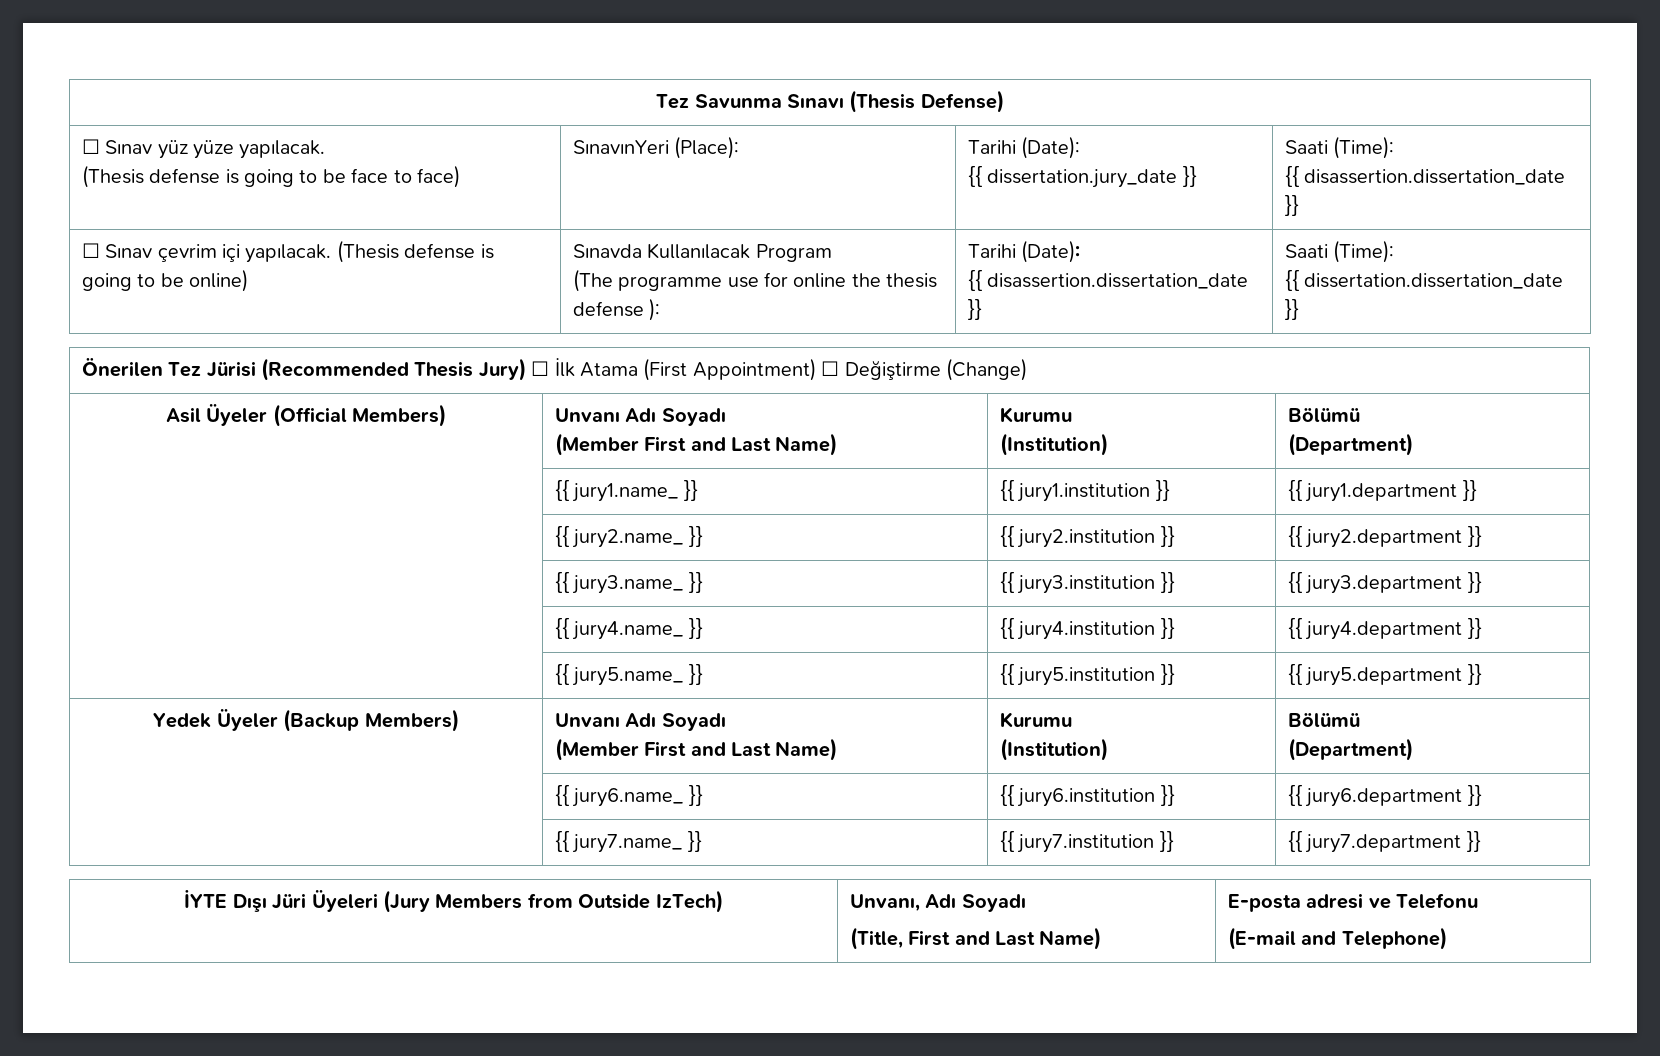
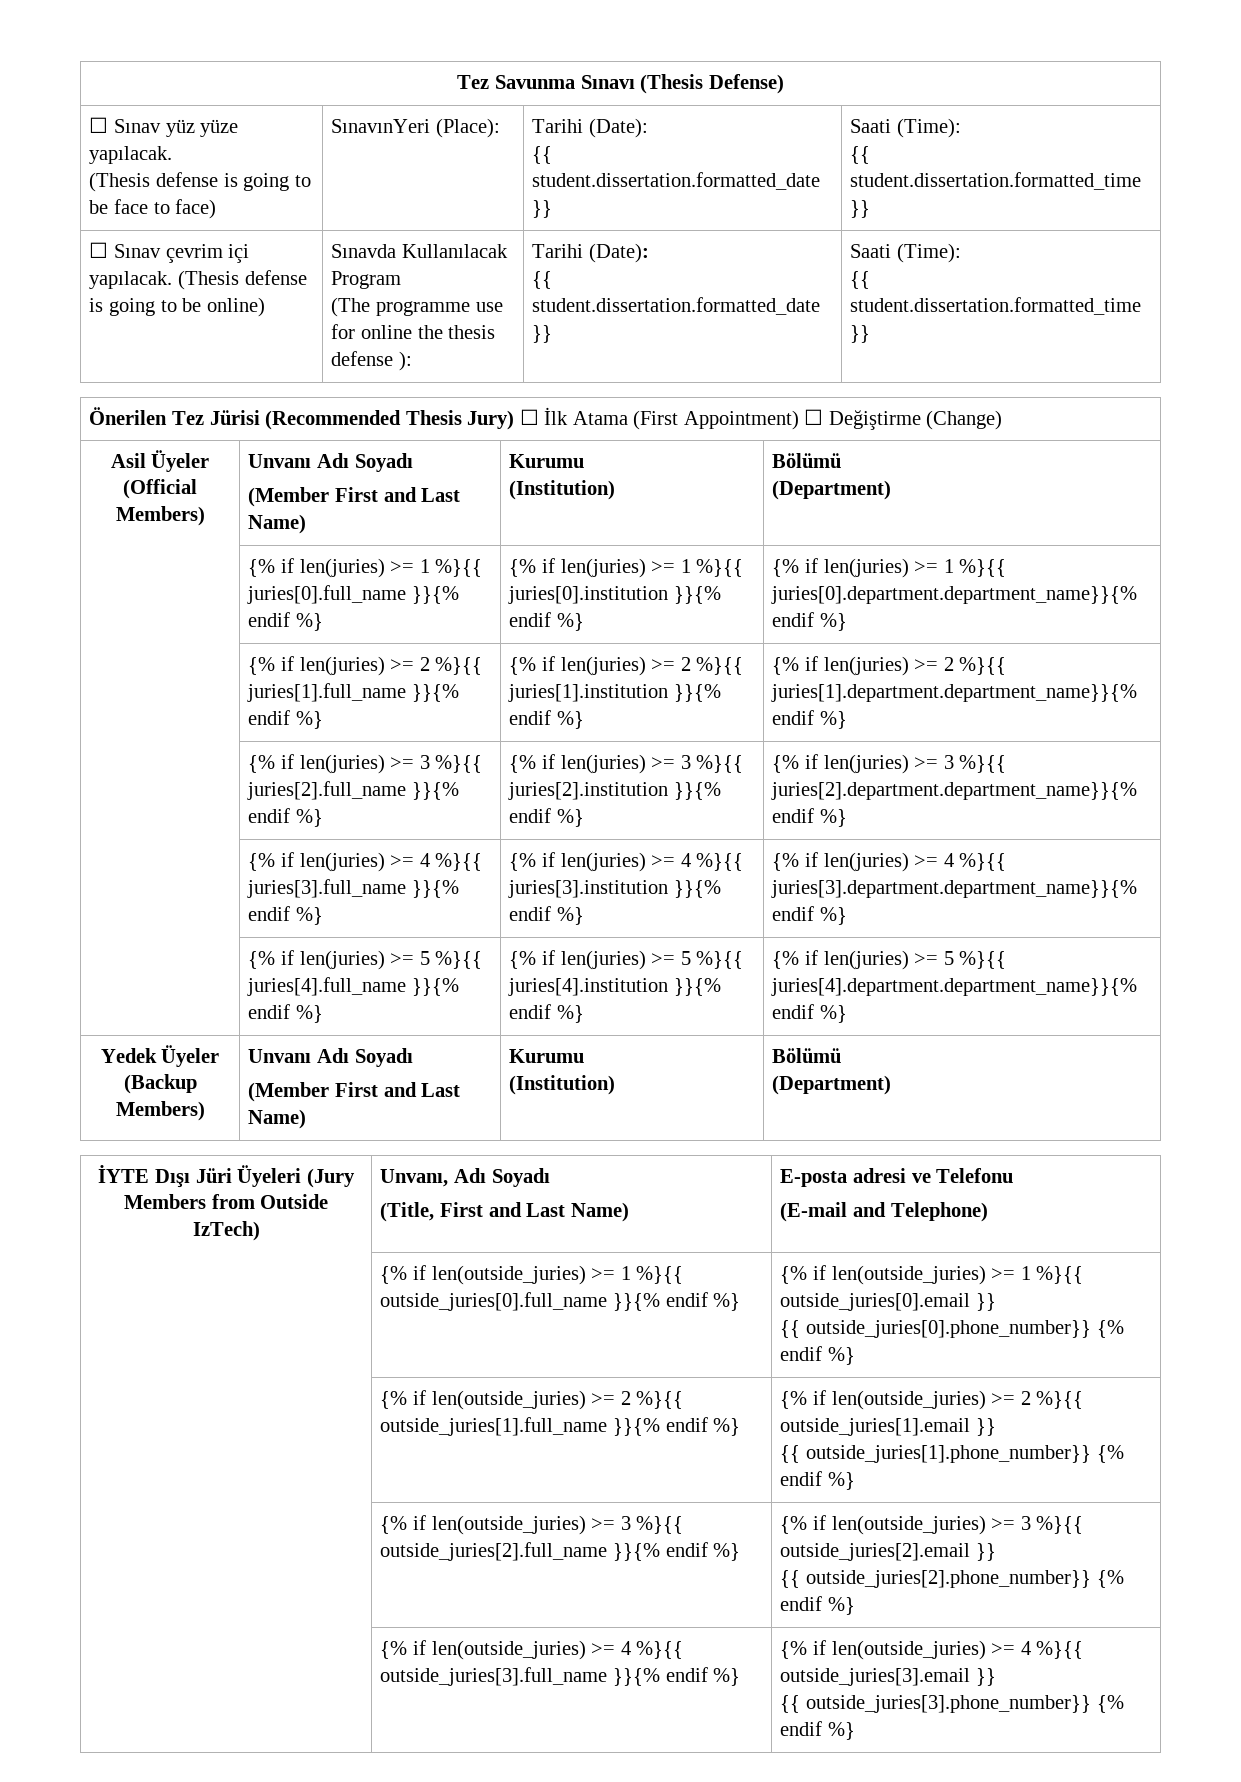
  ☐ Sınav yüz yüze yapılacak.
  (Thesis defense is going to be face to face) | SınavınYeri (Place): | Tarihi (Date):
- {{ dissertation.jury_date }} | Saati (Time):
- {{ disassertion.dissertation_date }}
+ {{ student.dissertation.formatted_date }} | Saati (Time):
+ {{ student.dissertation.formatted_time }}
  ☐ Sınav çevrim içi yapılacak. (Thesis defense is going to be online) | Sınavda Kullanılacak Program
  (The programme use for online the thesis defense ): | Tarihi (Date):
- {{ disassertion.dissertation_date }} | Saati (Time):
- {{ dissertation.dissertation_date }}
+ {{ student.dissertation.formatted_date }} | Saati (Time):
+ {{ student.dissertation.formatted_time }}
- | {{ jury1.name_ }} | {{ jury1.institution }} | {{ jury1.department }}
- | {{ jury2.name_ }} | {{ jury2.institution }} | {{ jury2.department }}
- | {{ jury3.name_ }} | {{ jury3.institution }} | {{ jury3.department }}
- | {{ jury4.name_ }} | {{ jury4.institution }} | {{ jury4.department }}
- | {{ jury5.name_ }} | {{ jury5.institution }} | {{ jury5.department }}
+ | {% if len(juries) >= 1 %}{{ juries[0].full_name }}{% endif %} | {% if len(juries) >= 1 %}{{ juries[0].institution }}{% endif %} | {% if len(juries) >= 1 %}{{ juries[0].department.department_name}}{% endif %}
+ | {% if len(juries) >= 2 %}{{ juries[1].full_name }}{% endif %} | {% if len(juries) >= 2 %}{{ juries[1].institution }}{% endif %} | {% if len(juries) >= 2 %}{{ juries[1].department.department_name}}{% endif %}
+ | {% if len(juries) >= 3 %}{{ juries[2].full_name }}{% endif %} | {% if len(juries) >= 3 %}{{ juries[2].institution }}{% endif %} | {% if len(juries) >= 3 %}{{ juries[2].department.department_name}}{% endif %}
+ | {% if len(juries) >= 4 %}{{ juries[3].full_name }}{% endif %} | {% if len(juries) >= 4 %}{{ juries[3].institution }}{% endif %} | {% if len(juries) >= 4 %}{{ juries[3].department.department_name}}{% endif %}
+ | {% if len(juries) >= 5 %}{{ juries[4].full_name }}{% endif %} | {% if len(juries) >= 5 %}{{ juries[4].institution }}{% endif %} | {% if len(juries) >= 5 %}{{ juries[4].department.department_name}}{% endif %}
- | {{ jury6.name_ }} | {{ jury6.institution }} | {{ jury6.department }}
- | {{ jury7.name_ }} | {{ jury7.institution }} | {{ jury7.department }}
+ | {% if len(outside_juries) >= 1 %}{{ outside_juries[0].full_name }}{% endif %} | {% if len(outside_juries) >= 1 %}{{ outside_juries[0].email }}
+ {{ outside_juries[0].phone_number}} {% endif %}
+ | {% if len(outside_juries) >= 2 %}{{ outside_juries[1].full_name }}{% endif %} | {% if len(outside_juries) >= 2 %}{{ outside_juries[1].email }}
+ {{ outside_juries[1].phone_number}} {% endif %}
+ | {% if len(outside_juries) >= 3 %}{{ outside_juries[2].full_name }}{% endif %} | {% if len(outside_juries) >= 3 %}{{ outside_juries[2].email }}
+ {{ outside_juries[2].phone_number}} {% endif %}
+ | {% if len(outside_juries) >= 4 %}{{ outside_juries[3].full_name }}{% endif %} | {% if len(outside_juries) >= 4 %}{{ outside_juries[3].email }}
+ {{ outside_juries[3].phone_number}} {% endif %}

